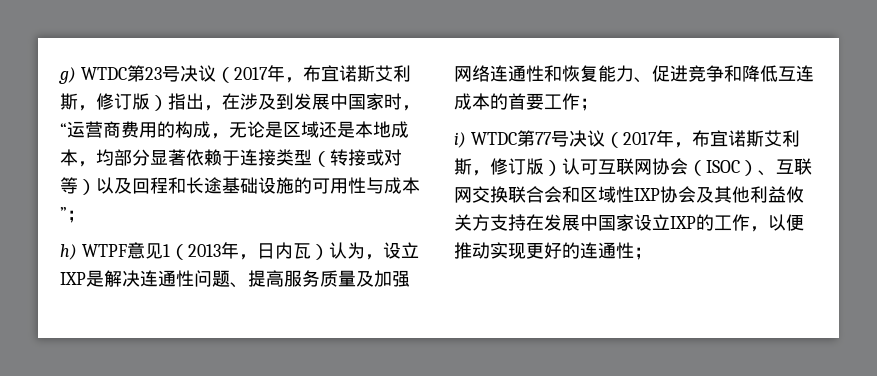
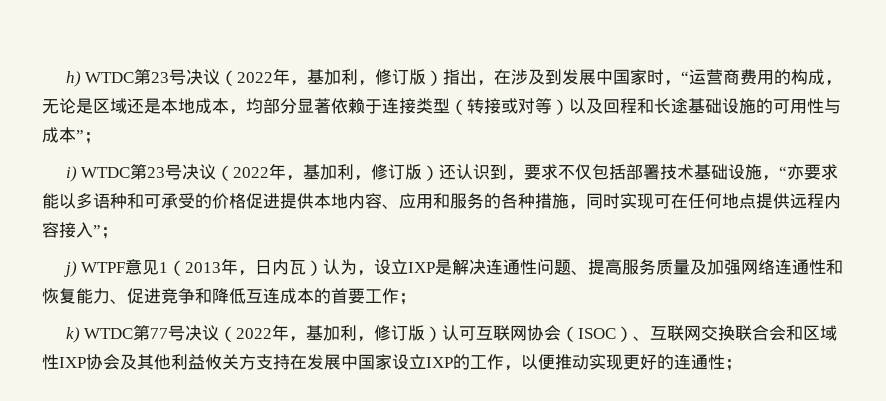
- g) WTDC第23号决议（2017年，布宜诺斯艾利斯，修订版）指出，在涉及到发展中国家时，“运营商费用的构成，无论是区域还是本地成本，均部分显著依赖于连接类型（转接或对等）以及回程和长途基础设施的可用性与成本”；
+ h) WTDC第23号决议（2022年，基加利，修订版）指出，在涉及到发展中国家时，“运营商费用的构成，无论是区域还是本地成本，均部分显著依赖于连接类型（转接或对等）以及回程和长途基础设施的可用性与成本”；
- h) WTPF意见1（2013年，日内瓦）认为，设立IXP是解决连通性问题、提高服务质量及加强网络连通性和恢复能力、促进竞争和降低互连成本的首要工作；
+ i) WTDC第23号决议（2022年，基加利，修订版）还认识到，要求不仅包括部署技术基础设施，“亦要求能以多语种和可承受的价格促进提供本地内容、应用和服务的各种措施，同时实现可在任何地点提供远程内容接入”；
+ j) WTPF意见1（2013年，日内瓦）认为，设立IXP是解决连通性问题、提高服务质量及加强网络连通性和恢复能力、促进竞争和降低互连成本的首要工作；
- i) WTDC第77号决议（2017年，布宜诺斯艾利斯，修订版）认可互联网协会（ISOC）、互联网交换联合会和区域性IXP协会及其他利益攸关方支持在发展中国家设立IXP的工作，以便推动实现更好的连通性；
+ k) WTDC第77号决议（2022年，基加利，修订版）认可互联网协会（ISOC）、互联网交换联合会和区域性IXP协会及其他利益攸关方支持在发展中国家设立IXP的工作，以便推动实现更好的连通性；

